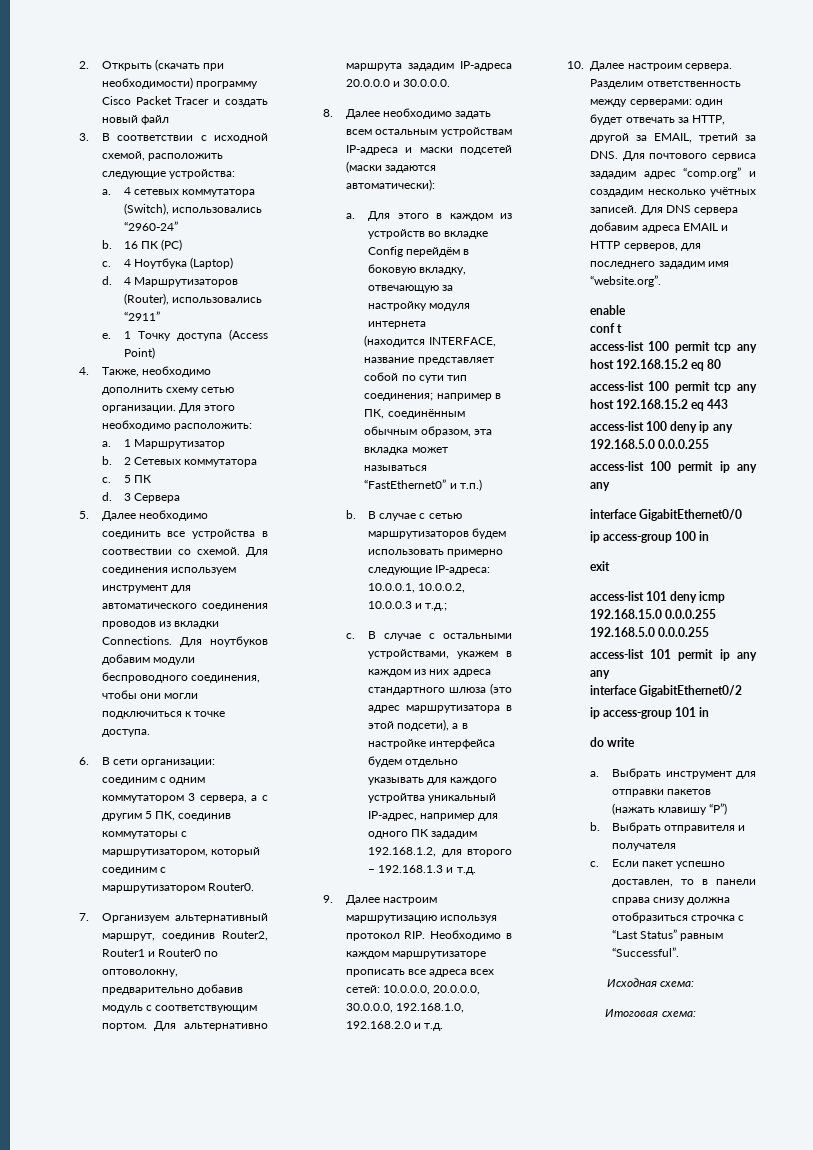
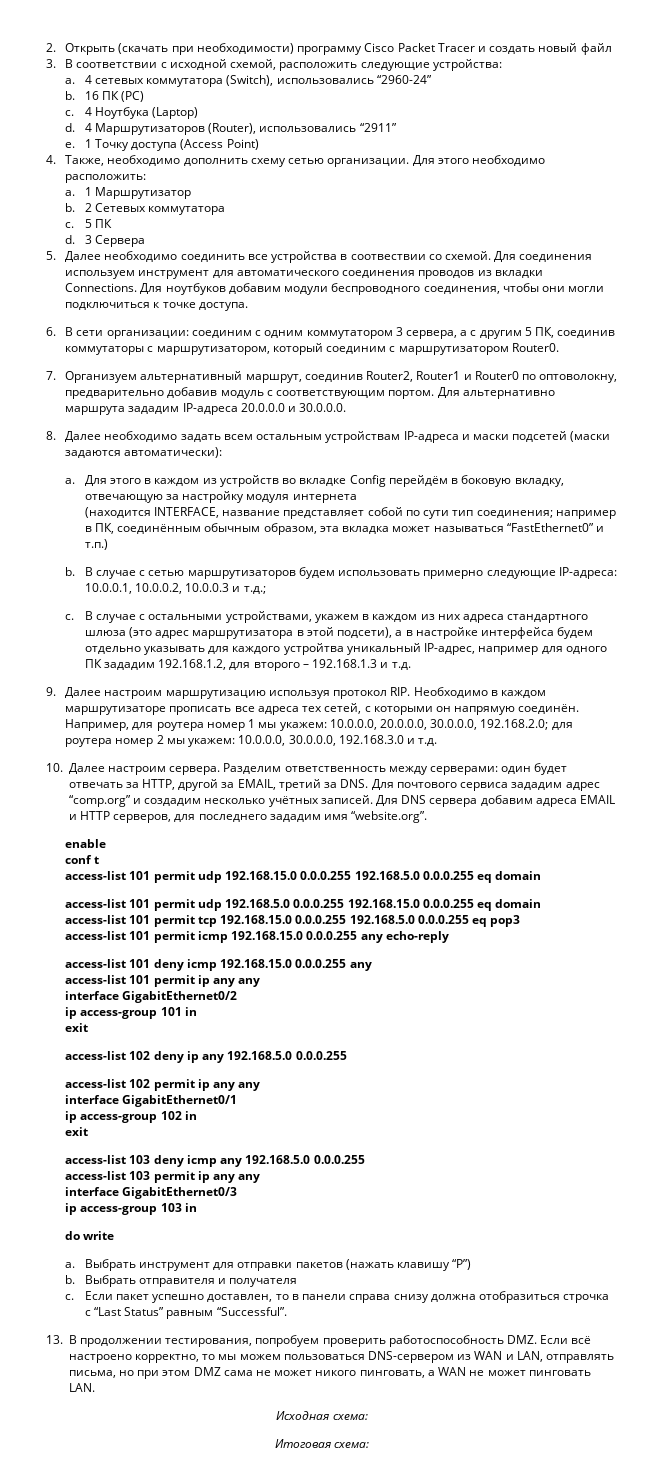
- 9. Далее настроим маршрутизацию используя протокол RIP. Необходимо в каждом маршрутизаторе прописать все адреса всех сетей: 10.0.0.0, 20.0.0.0, 30.0.0.0, 192.168.1.0, 192.168.2.0 и т.д.
+ 9. Далее настроим маршрутизацию используя протокол RIP. Необходимо в каждом маршрутизаторе прописать все адреса тех сетей, с которыми он напрямую соединён. Например, для роутера номер 1 мы укажем: 10.0.0.0, 20.0.0.0, 30.0.0.0, 192.168.2.0; для роутера номер 2 мы укажем: 10.0.0.0, 30.0.0.0, 192.168.3.0 и т.д.
- access-list 100 permit tcp any host 192.168.15.2 eq 80
- access-list 100 permit tcp any host 192.168.15.2 eq 443
- access-list 100 deny ip any 192.168.5.0 0.0.0.255
- access-list 100 permit ip any any
- interface GigabitEthernet0/0
- ip access-group 100 in
- exit
+ access-list 101 permit udp 192.168.15.0 0.0.0.255 192.168.5.0 0.0.0.255 eq domain
+ access-list 101 permit udp 192.168.5.0 0.0.0.255 192.168.15.0 0.0.0.255 eq domain
+ access-list 101 permit tcp 192.168.15.0 0.0.0.255 192.168.5.0 0.0.0.255 eq pop3
+ access-list 101 permit icmp 192.168.15.0 0.0.0.255 any echo-reply
- access-list 101 deny icmp 192.168.15.0 0.0.0.255 192.168.5.0 0.0.0.255
+ access-list 101 deny icmp 192.168.15.0 0.0.0.255 any
  ip access-group 101 in
+ exit
+ access-list 102 deny ip any 192.168.5.0 0.0.0.255
+ access-list 102 permit ip any any
+ interface GigabitEthernet0/1
+ ip access-group 102 in
+ exit
+ access-list 103 deny icmp any 192.168.5.0 0.0.0.255
+ access-list 103 permit ip any any
+ interface GigabitEthernet0/3
+ ip access-group 103 in
+ 13. В продолжении тестирования, попробуем проверить работоспособность DMZ. Если всё настроено корректно, то мы можем пользоваться DNS-сервером из WAN и LAN, отправлять письма, но при этом DMZ сама не может никого пинговать, а WAN не может пинговать LAN.

